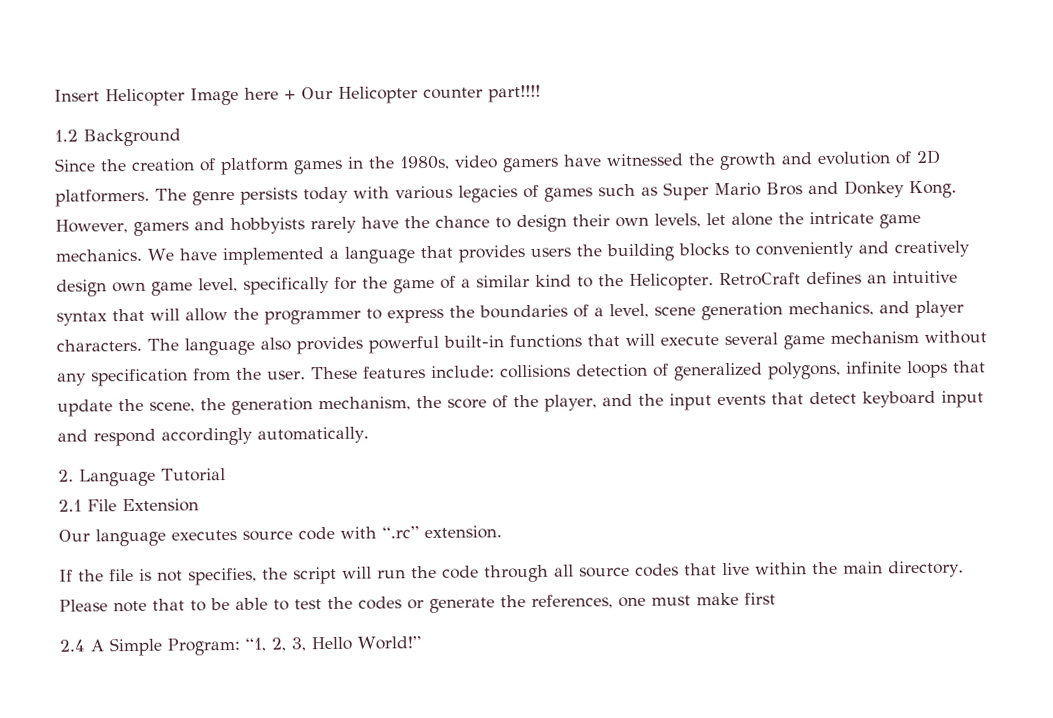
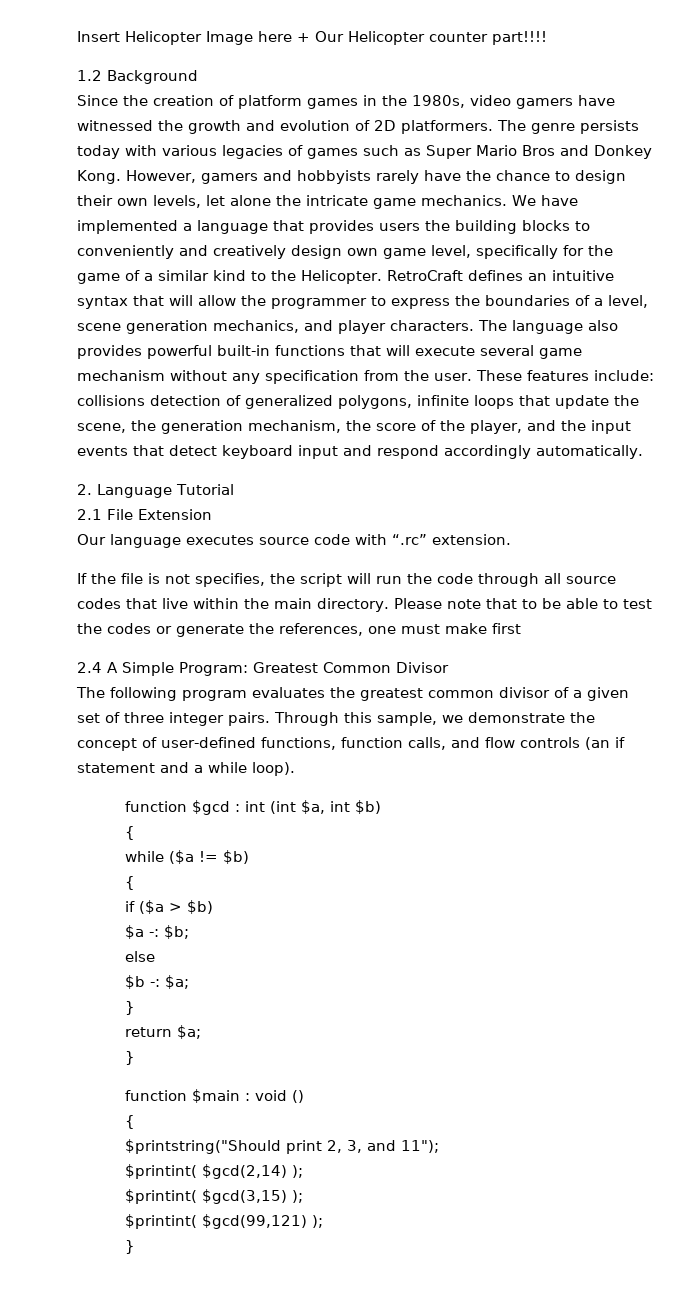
- 2.4 A Simple Program: “1, 2, 3, Hello World!”
+ 2.4 A Simple Program: Greatest Common Divisor
+ The following program evaluates the greatest common divisor of a given set of three integer pairs. Through this sample, we demonstrate the concept of user-defined functions, function calls, and flow controls (an if statement and a while loop).
+ function $gcd : int (int $a, int $b)
+ {
+ while ($a != $b)
+ {
+ if ($a > $b)
+ $a -: $b;
+ else
+ $b -: $a;
+ }
+ return $a;
+ }
+ function $main : void ()
+ {
+ $printstring("Should print 2, 3, and 11");
+ $printint( $gcd(2,14) );
+ $printint( $gcd(3,15) );
+ $printint( $gcd(99,121) );
+ }

